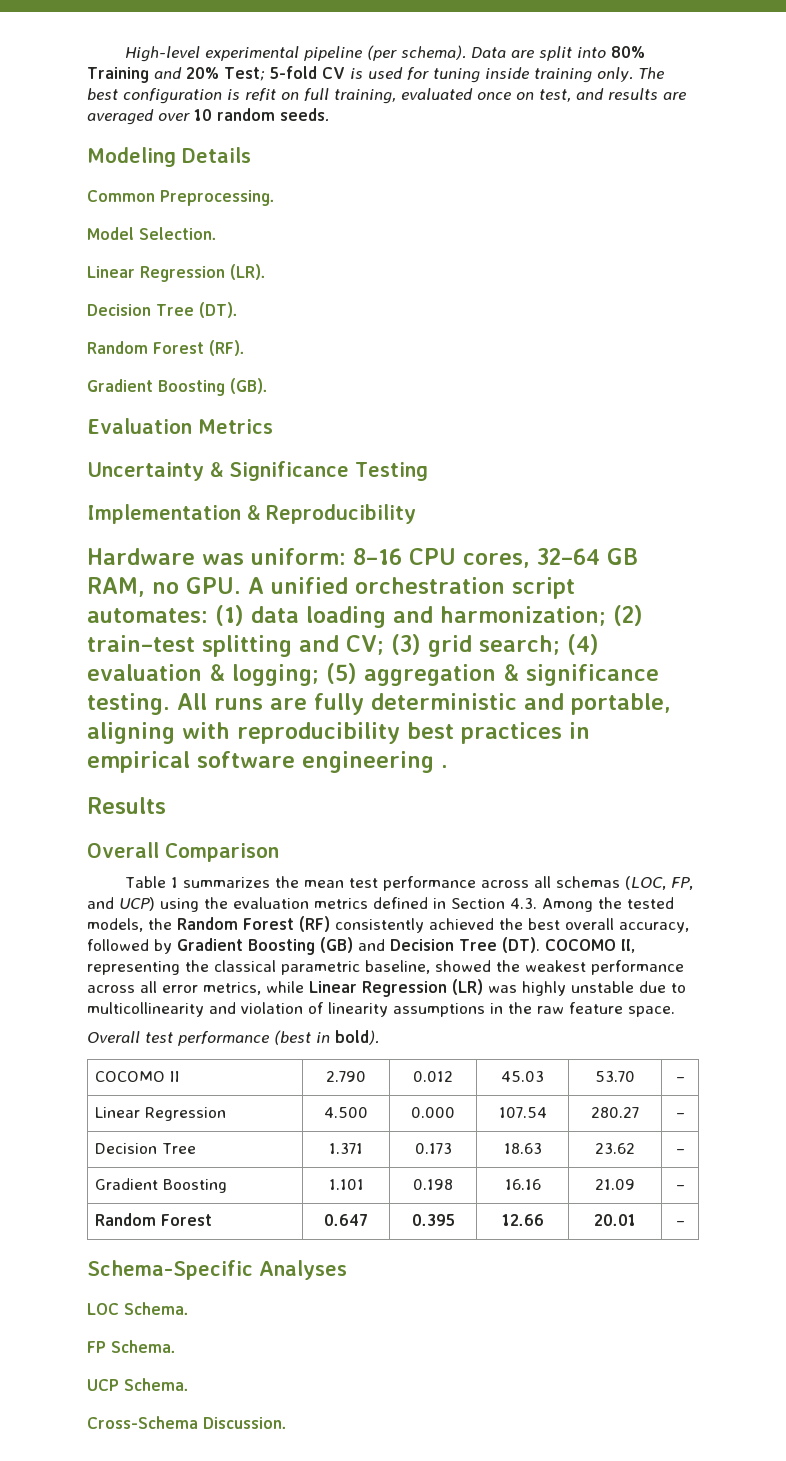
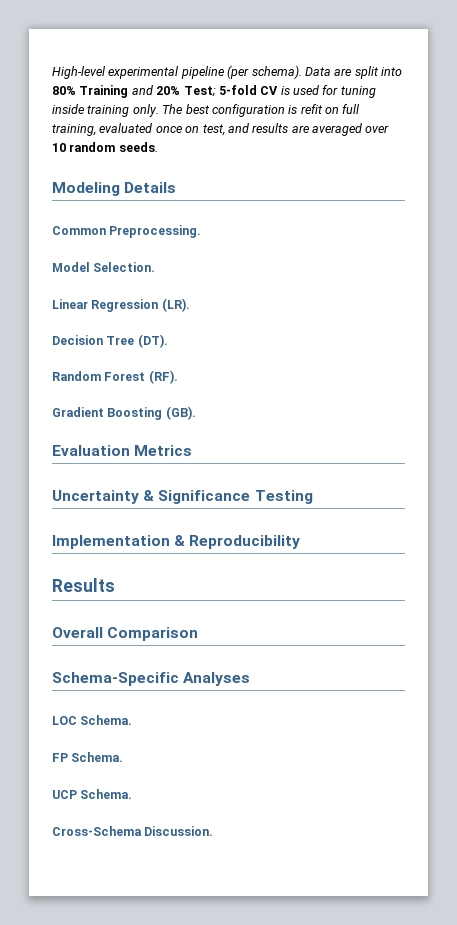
- Hardware was uniform: 8–16 CPU cores, 32–64 GB RAM, no GPU. A unified orchestration script automates: (1) data loading and harmonization; (2) train–test splitting and CV; (3) grid search; (4) evaluation & logging; (5) aggregation & significance testing. All runs are fully deterministic and portable, aligning with reproducibility best practices in empirical software engineering .
  Results
  Overall Comparison
- Table 1 summarizes the mean test performance across all schemas (LOC, FP, and UCP) using the evaluation metrics defined in Section 4.3. Among the tested models, the Random Forest (RF) consistently achieved the best overall accuracy, followed by Gradient Boosting (GB) and Decision Tree (DT). COCOMO II, representing the classical parametric baseline, showed the weakest performance across all error metrics, while Linear Regression (LR) was highly unstable due to multicollinearity and violation of linearity assumptions in the raw feature space.
- Overall test performance (best in bold).
- COCOMO II | 2.790 | 0.012 | 45.03 | 53.70 | –
- Linear Regression | 4.500 | 0.000 | 107.54 | 280.27 | –
- Decision Tree | 1.371 | 0.173 | 18.63 | 23.62 | –
- Gradient Boosting | 1.101 | 0.198 | 16.16 | 21.09 | –
- Random Forest | 0.647 | 0.395 | 12.66 | 20.01 | –

